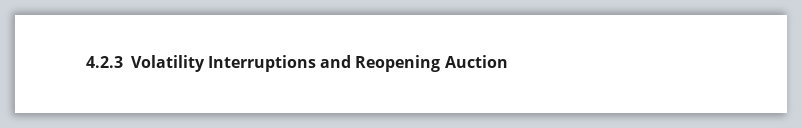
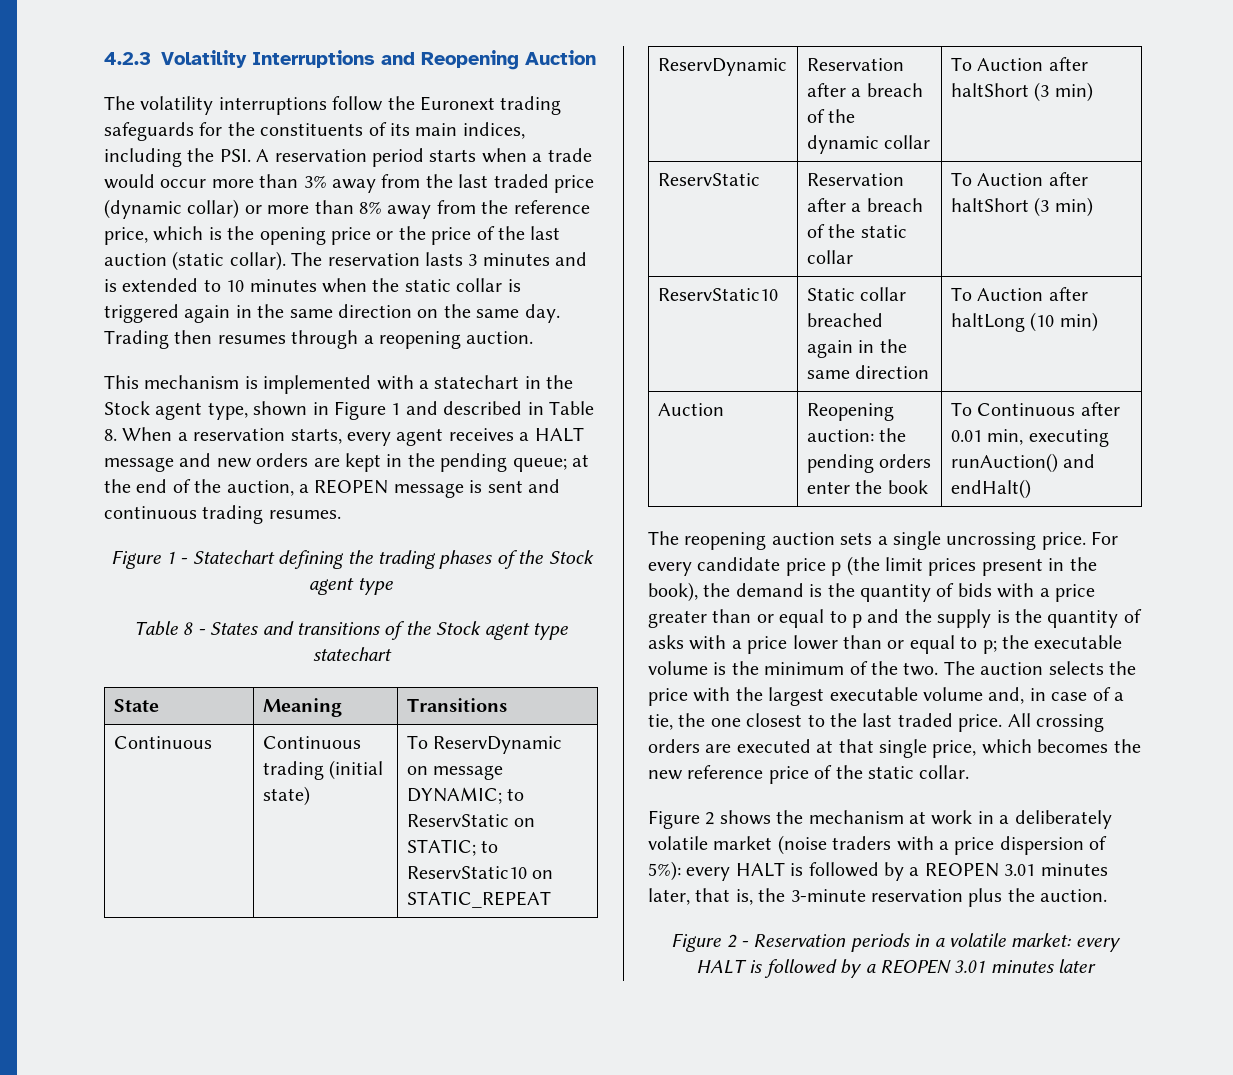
+ The volatility interruptions follow the Euronext trading safeguards for the constituents of its main indices, including the PSI. A reservation period starts when a trade would occur more than 3% away from the last traded price (dynamic collar) or more than 8% away from the reference price, which is the opening price or the price of the last auction (static collar). The reservation lasts 3 minutes and is extended to 10 minutes when the static collar is triggered again in the same direction on the same day. Trading then resumes through a reopening auction.
+ This mechanism is implemented with a statechart in the Stock agent type, shown in Figure 1 and described in Table 8. When a reservation starts, every agent receives a HALT message and new orders are kept in the pending queue; at the end of the auction, a REOPEN message is sent and continuous trading resumes.
+ Figure 1 - Statechart defining the trading phases of the Stock agent type
+ Table 8 - States and transitions of the Stock agent type statechart
+ State | Meaning | Transitions
+ Continuous | Continuous trading (initial state) | To ReservDynamic on message DYNAMIC; to ReservStatic on STATIC; to ReservStatic10 on STATIC_REPEAT
+ ReservDynamic | Reservation after a breach of the dynamic collar | To Auction after haltShort (3 min)
+ ReservStatic | Reservation after a breach of the static collar | To Auction after haltShort (3 min)
+ ReservStatic10 | Static collar breached again in the same direction | To Auction after haltLong (10 min)
+ Auction | Reopening auction: the pending orders enter the book | To Continuous after 0.01 min, executing runAuction() and endHalt()
+ The reopening auction sets a single uncrossing price. For every candidate price p (the limit prices present in the book), the demand is the quantity of bids with a price greater than or equal to p and the supply is the quantity of asks with a price lower than or equal to p; the executable volume is the minimum of the two. The auction selects the price with the largest executable volume and, in case of a tie, the one closest to the last traded price. All crossing orders are executed at that single price, which becomes the new reference price of the static collar.
+ Figure 2 shows the mechanism at work in a deliberately volatile market (noise traders with a price dispersion of 5%): every HALT is followed by a REOPEN 3.01 minutes later, that is, the 3-minute reservation plus the auction.
+ Figure 2 - Reservation periods in a volatile market: every HALT is followed by a REOPEN 3.01 minutes later

